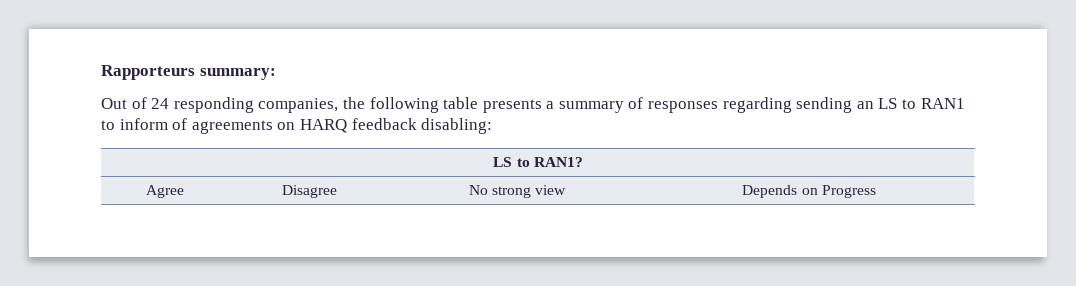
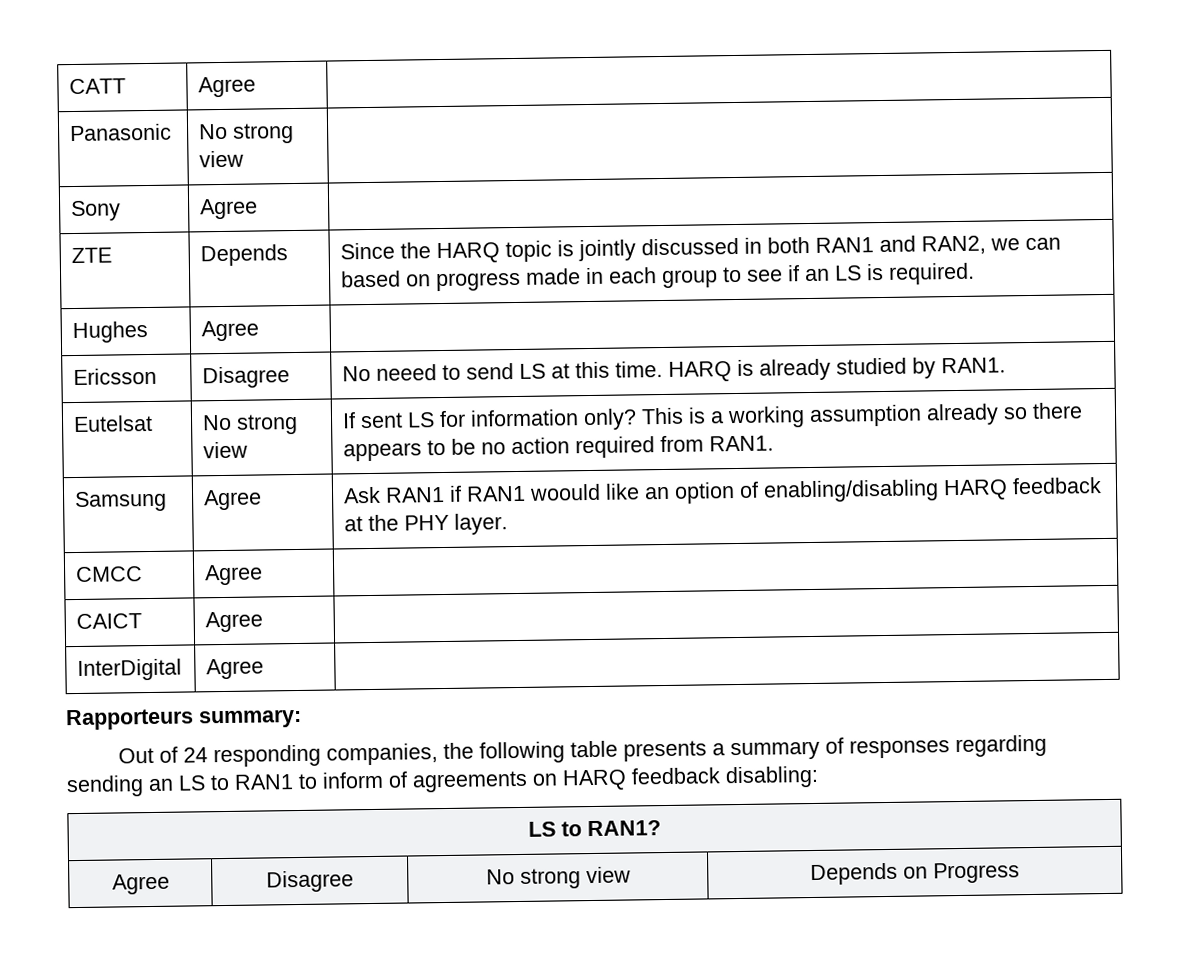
+ CATT | Agree |
+ Panasonic | No strong view |
+ Sony | Agree |
+ ZTE | Depends | Since the HARQ topic is jointly discussed in both RAN1 and RAN2, we can based on progress made in each group to see if an LS is required.
+ Hughes | Agree |
+ Ericsson | Disagree | No neeed to send LS at this time. HARQ is already studied by RAN1.
+ Eutelsat | No strong view | If sent LS for information only? This is a working assumption already so there appears to be no action required from RAN1.
+ Samsung | Agree | Ask RAN1 if RAN1 woould like an option of enabling/disabling HARQ feedback at the PHY layer.
+ CMCC | Agree |
+ CAICT | Agree |
+ InterDigital | Agree |

